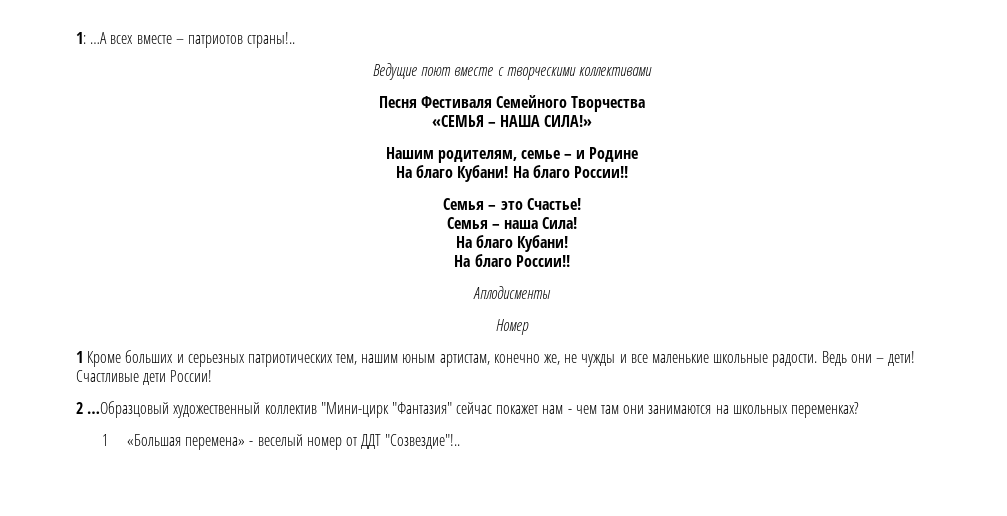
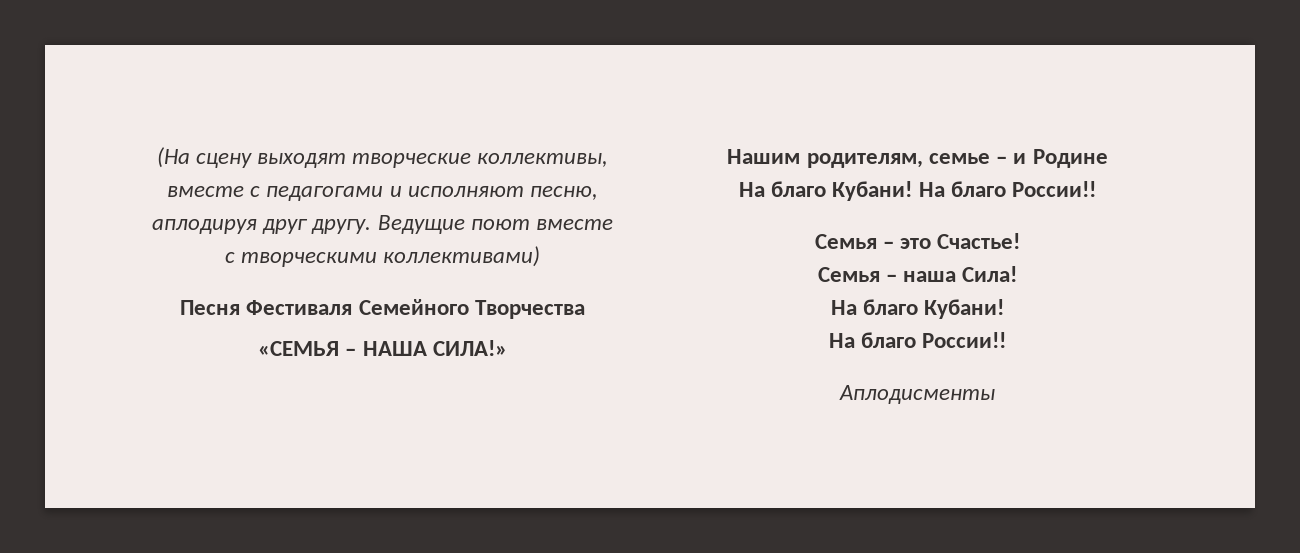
- 1: …А всех вместе – патриотов страны!..
- Ведущие поют вместе с творческими коллективами
+ (На сцену выходят творческие коллективы, вместе с педагогами и исполняют песню, аплодируя друг другу. Ведущие поют вместе с творческими коллективами)
- Номер
- 1 Кроме больших и серьезных патриотических тем, нашим юным артистам, конечно же, не чужды и все маленькие школьные радости. Ведь они – дети! Счастливые дети России!
- 2 …Образцовый художественный коллектив "Мини-цирк "Фантазия" сейчас покажет нам - чем там они занимаются на школьных переменках?
- 1 «Большая перемена» - веселый номер от ДДТ "Созвездие"!..

